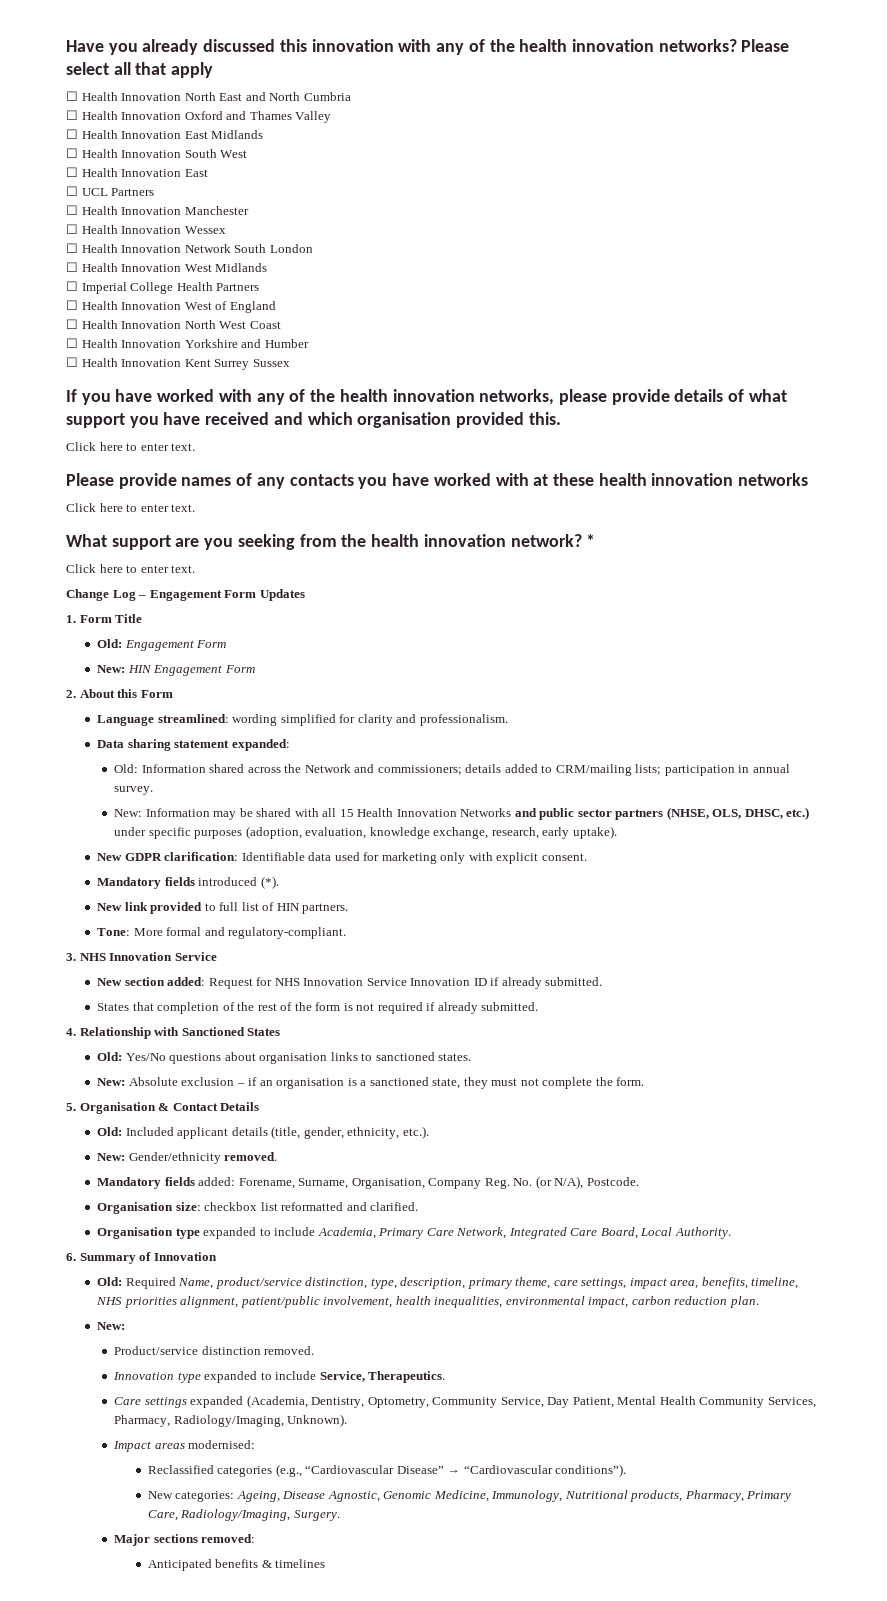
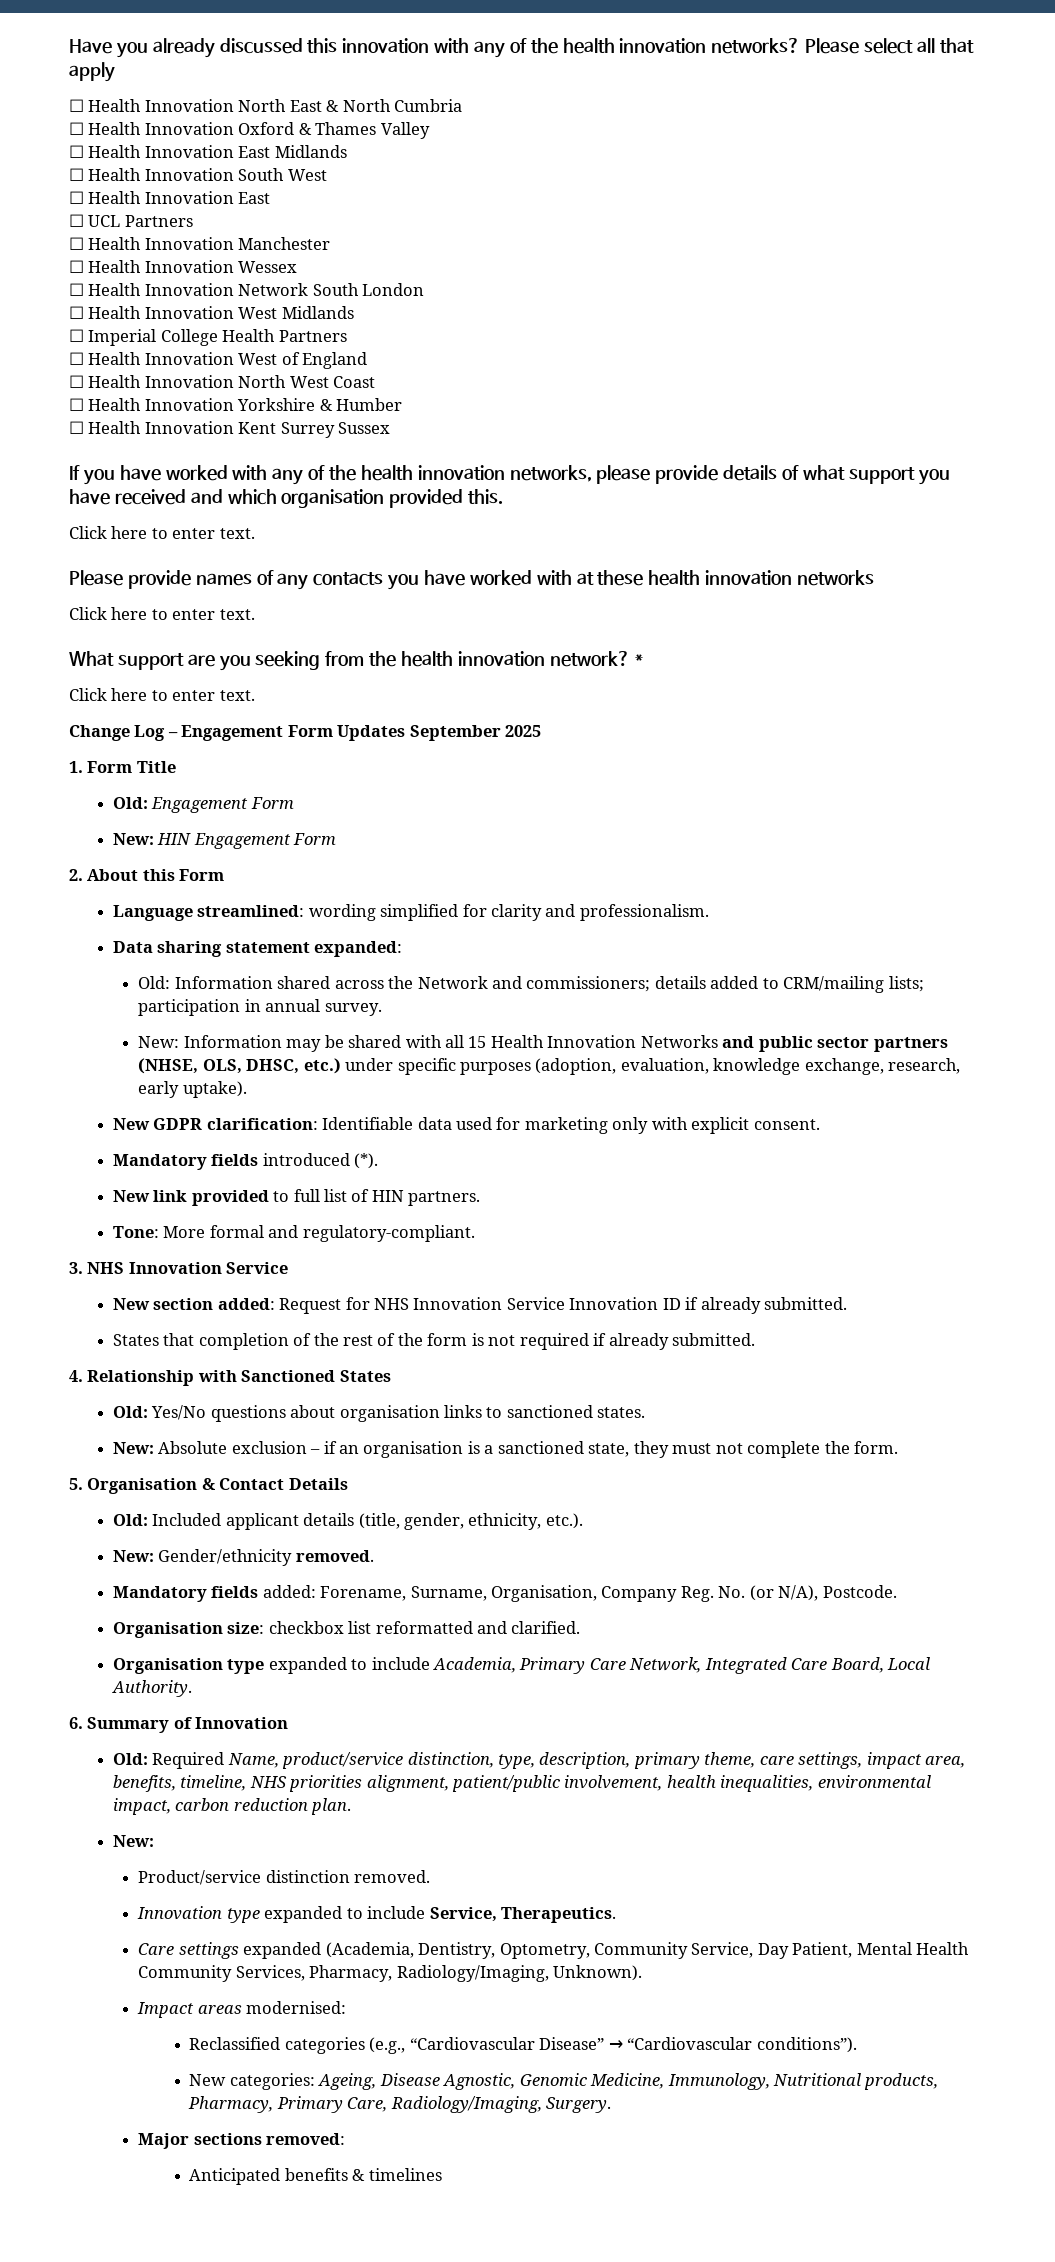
- ☐ Health Innovation North East and North Cumbria
+ ☐ Health Innovation North East & North Cumbria
- ☐ Health Innovation Oxford and Thames Valley
+ ☐ Health Innovation Oxford & Thames Valley
- ☐ Health Innovation Yorkshire and Humber
+ ☐ Health Innovation Yorkshire & Humber
- Change Log – Engagement Form Updates
+ Change Log – Engagement Form Updates September 2025

